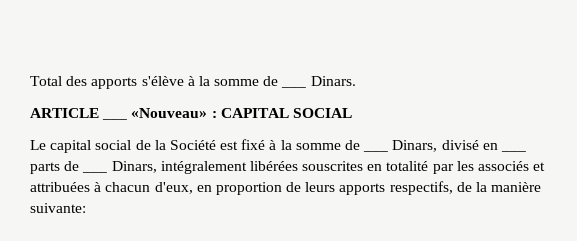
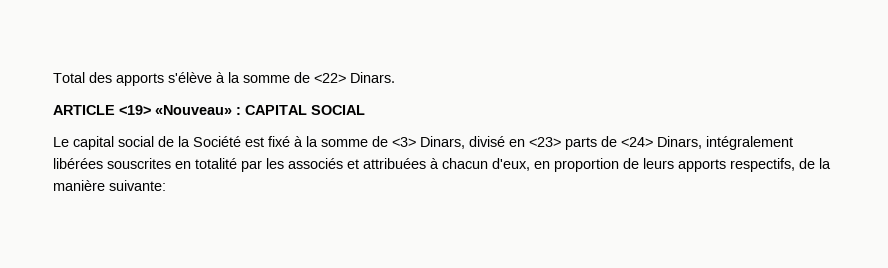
- Total des apports s'élève à la somme de ___ Dinars.
+ Total des apports s'élève à la somme de <22> Dinars.
- ARTICLE ___ «Nouveau» : CAPITAL SOCIAL
+ ARTICLE <19> «Nouveau» : CAPITAL SOCIAL
- Le capital social de la Société est fixé à la somme de ___ Dinars, divisé en ___ parts de ___ Dinars, intégralement libérées souscrites en totalité par les associés et attribuées à chacun d'eux, en proportion de leurs apports respectifs, de la manière suivante:
+ Le capital social de la Société est fixé à la somme de <3> Dinars, divisé en <23> parts de <24> Dinars, intégralement libérées souscrites en totalité par les associés et attribuées à chacun d'eux, en proportion de leurs apports respectifs, de la manière suivante:

